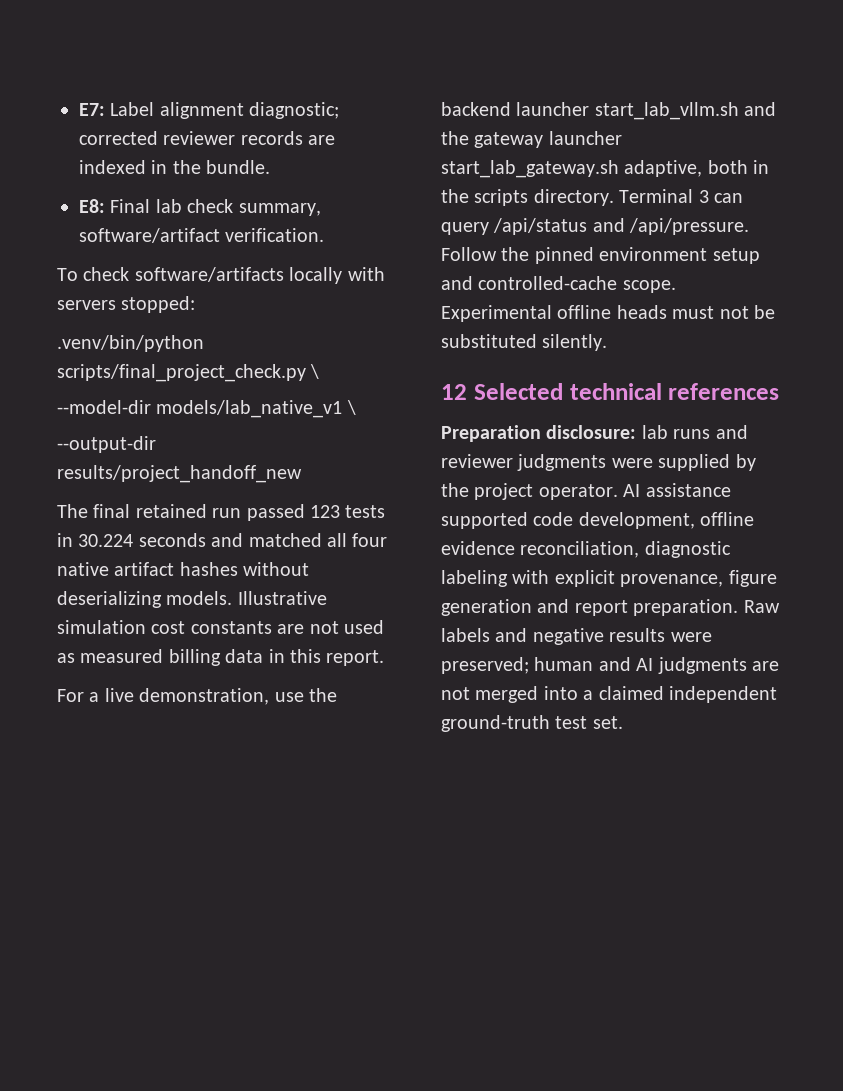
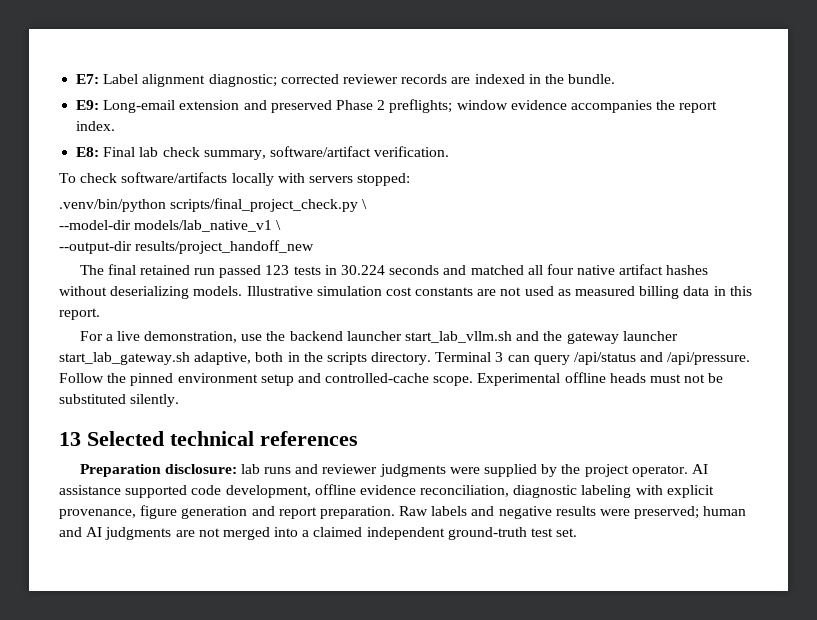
+ E9: Long-email extension and preserved Phase 2 preflights; window evidence accompanies the report index.
- 12 Selected technical references
+ 13 Selected technical references

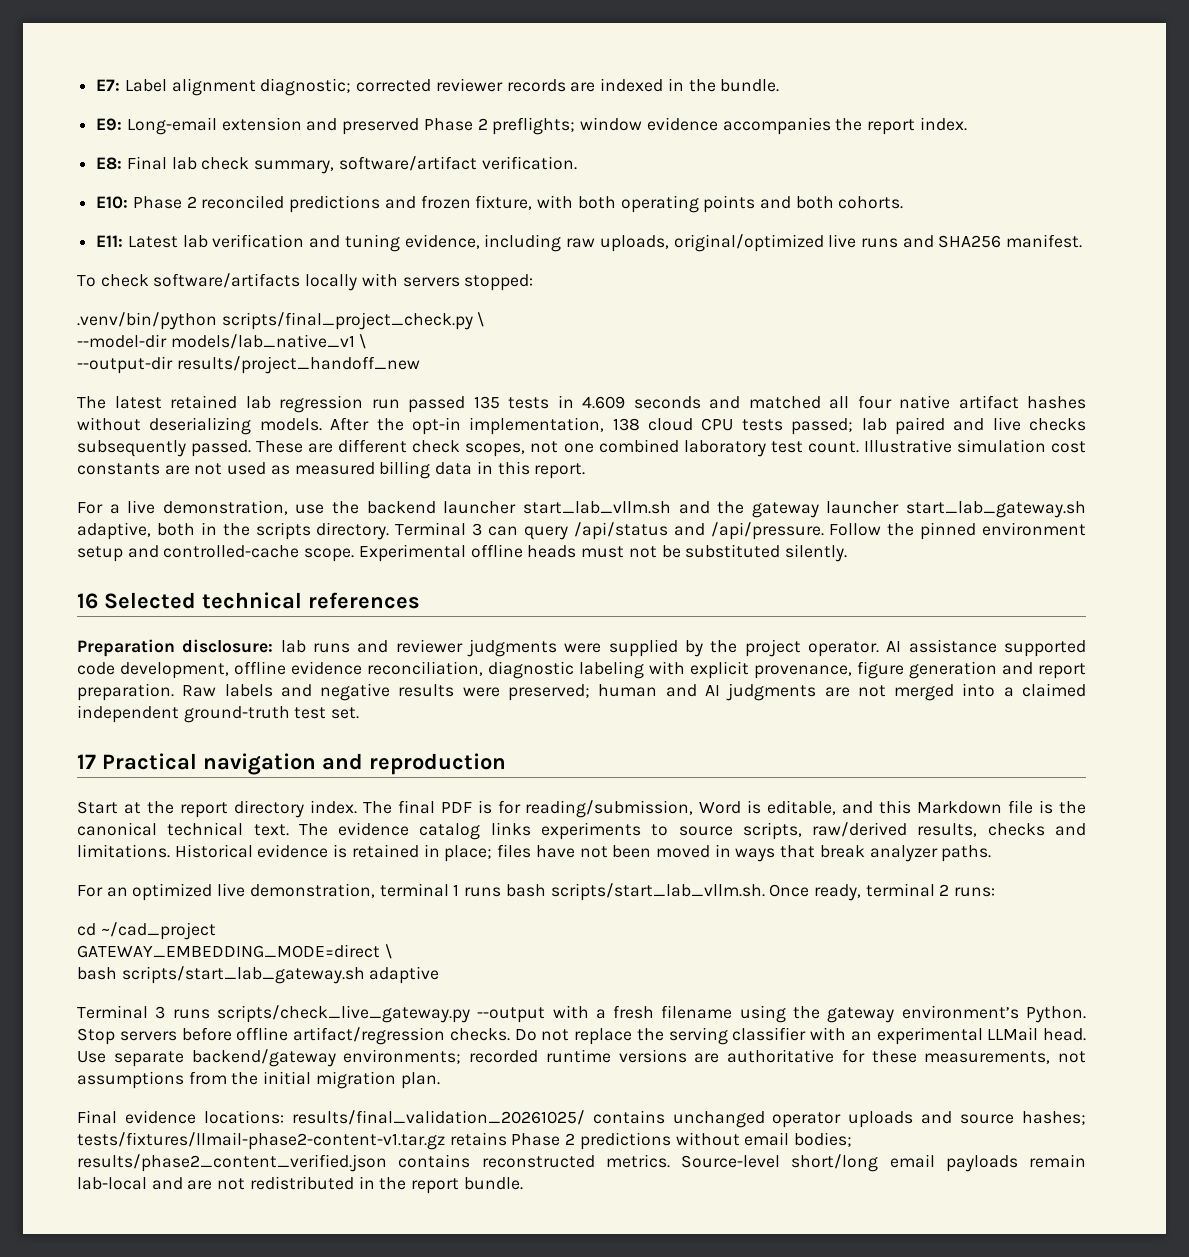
+ E10: Phase 2 reconciled predictions and frozen fixture, with both operating points and both cohorts.
+ E11: Latest lab verification and tuning evidence, including raw uploads, original/optimized live runs and SHA256 manifest.
- The final retained run passed 123 tests in 30.224 seconds and matched all four native artifact hashes without deserializing models.
+ The latest retained lab regression run passed 135 tests in 4.609 seconds and matched all four native artifact hashes without deserializing models.
+ After the opt-in implementation, 138 cloud CPU tests passed; lab paired and live checks subsequently passed. These are different check scopes, not one combined laboratory test count.
- 13 Selected technical references
+ 16 Selected technical references
+ 17 Practical navigation and reproduction
+ Start at the report directory index. The final PDF is for reading/submission, Word is editable, and this Markdown file is the canonical technical text. The evidence catalog links experiments to source scripts, raw/derived results, checks and limitations. Historical evidence is retained in place; files have not been moved in ways that break analyzer paths.
+ For an optimized live demonstration, terminal 1 runs bash scripts/start_lab_vllm.sh. Once ready, terminal 2 runs:
+ cd ~/cad_project
+ GATEWAY_EMBEDDING_MODE=direct \
+ bash scripts/start_lab_gateway.sh adaptive
+ Terminal 3 runs scripts/check_live_gateway.py --output with a fresh filename using the gateway environment’s Python. Stop servers before offline artifact/regression checks. Do not replace the serving classifier with an experimental LLMail head. Use separate backend/gateway environments; recorded runtime versions are authoritative for these measurements, not assumptions from the initial migration plan.
+ Final evidence locations: results/final_validation_20261025/ contains unchanged operator uploads and source hashes; tests/fixtures/llmail-phase2-content-v1.tar.gz retains Phase 2 predictions without email bodies; results/phase2_content_verified.json contains reconstructed metrics. Source-level short/long email payloads remain lab-local and are not redistributed in the report bundle.

